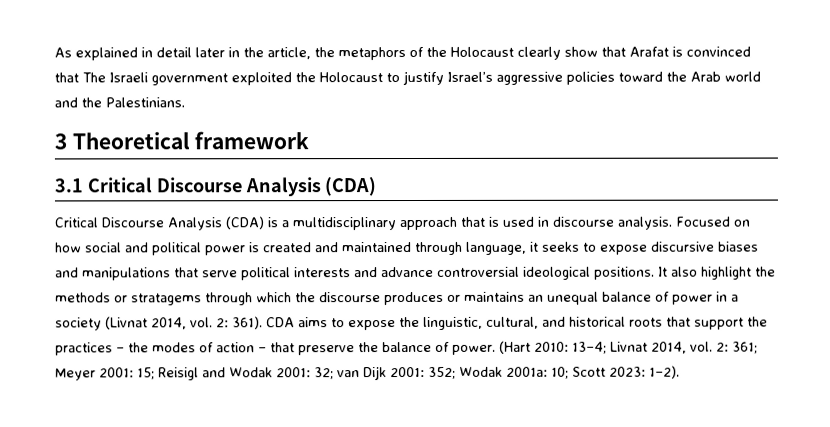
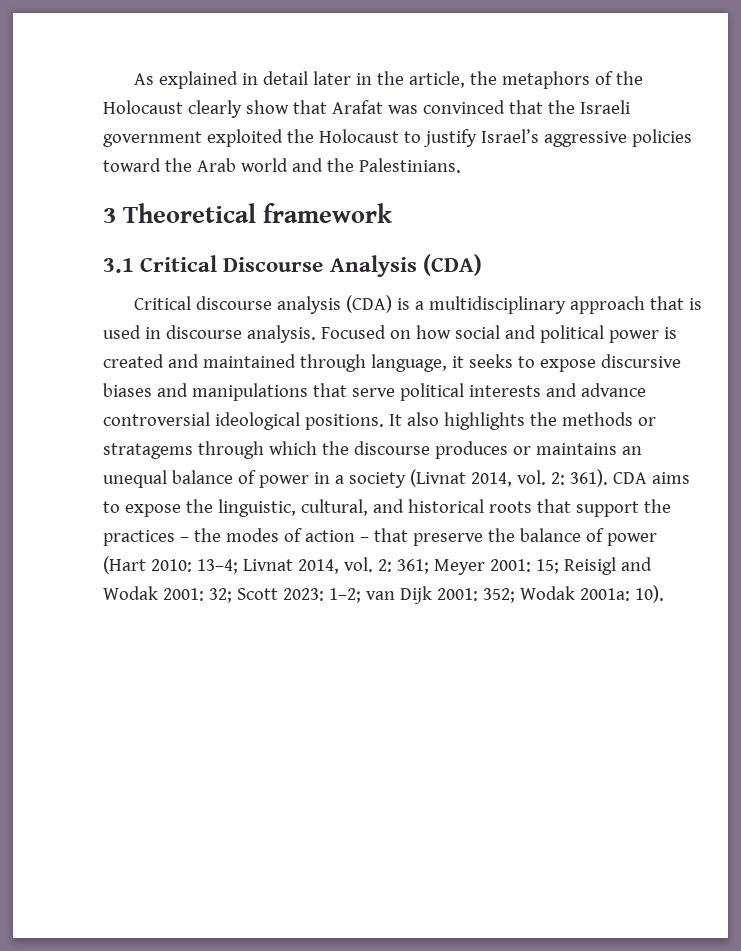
- As explained in detail later in the article, the metaphors of the Holocaust clearly show that Arafat is convinced that The Israeli government exploited the Holocaust to justify Israel’s aggressive policies toward the Arab world and the Palestinians.
+ As explained in detail later in the article, the metaphors of the Holocaust clearly show that Arafat was convinced that the Israeli government exploited the Holocaust to justify Israel’s aggressive policies toward the Arab world and the Palestinians.
- Critical Discourse Analysis (CDA) is a multidisciplinary approach that is used in discourse analysis.
+ Critical discourse analysis (CDA) is a multidisciplinary approach that is used in discourse analysis.
- It also highlight the methods or stratagems through which the discourse produces or maintains an unequal balance of power in a society (Livnat 2014, vol. 2: 361).
+ It also highlights the methods or stratagems through which the discourse produces or maintains an unequal balance of power in a society (Livnat 2014, vol. 2: 361).
- CDA aims to expose the linguistic, cultural, and historical roots that support the practices – the modes of action – that preserve the balance of power. (Hart 2010: 13–4; Livnat 2014, vol. 2: 361; Meyer 2001: 15; Reisigl and Wodak 2001: 32; van Dijk 2001: 352; Wodak 2001a: 10; Scott 2023: 1–2).
+ CDA aims to expose the linguistic, cultural, and historical roots that support the practices – the modes of action – that preserve the balance of power (Hart 2010: 13–4; Livnat 2014, vol. 2: 361; Meyer 2001: 15; Reisigl and Wodak 2001: 32; Scott 2023: 1–2; van Dijk 2001: 352; Wodak 2001a: 10).

